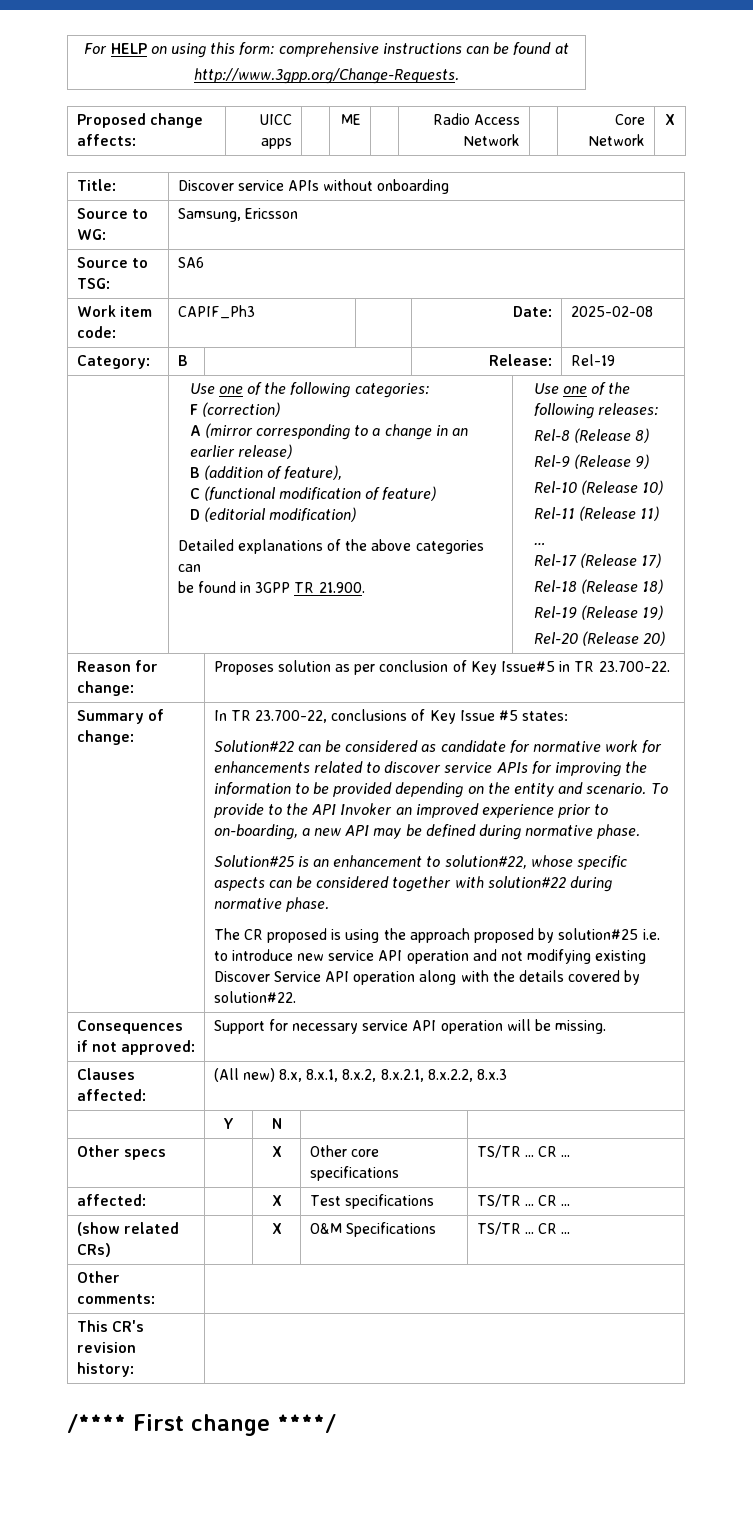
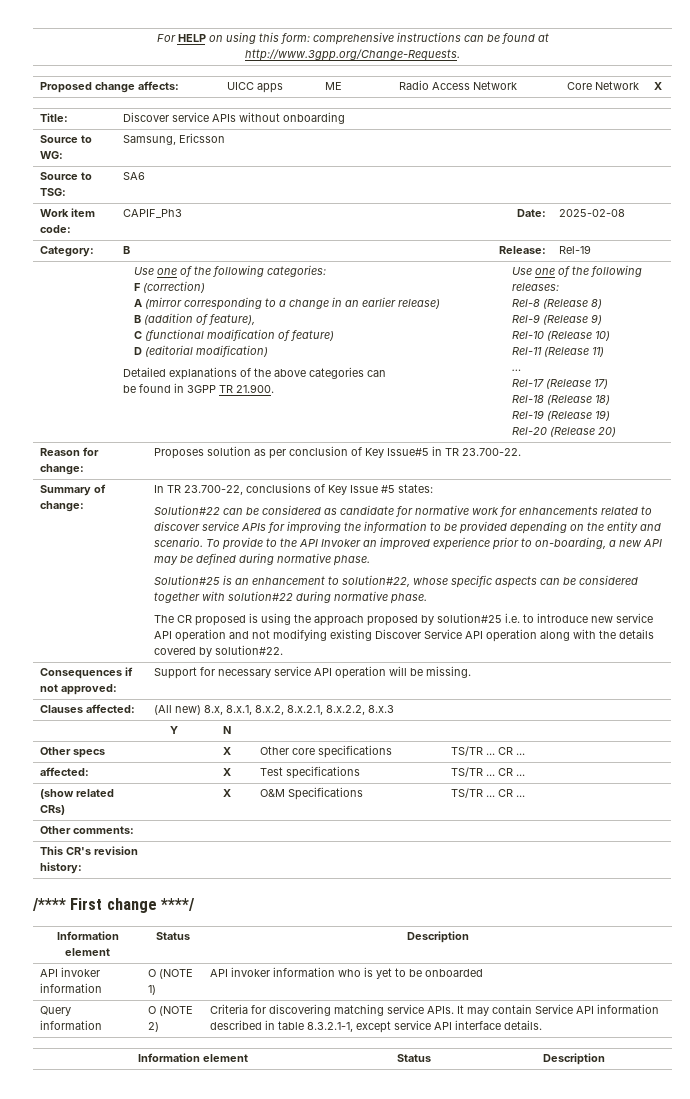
  /**** First change ****/
+ Information element | Status | Description
+ API invoker information | O (NOTE 1) | API invoker information who is yet to be onboarded
+ Query information | O (NOTE 2) | Criteria for discovering matching service APIs. It may contain Service API information described in table 8.3.2.1-1, except service API interface details.
+ Information element | Status | Description

